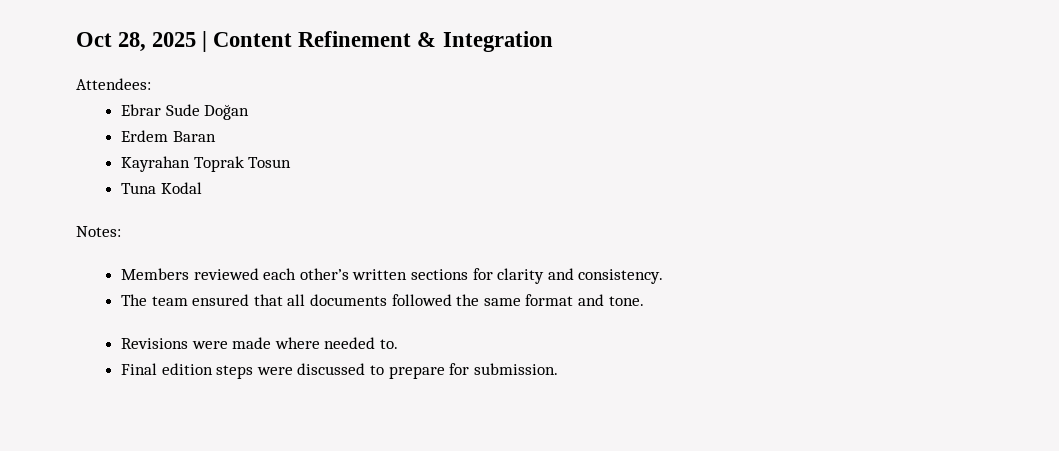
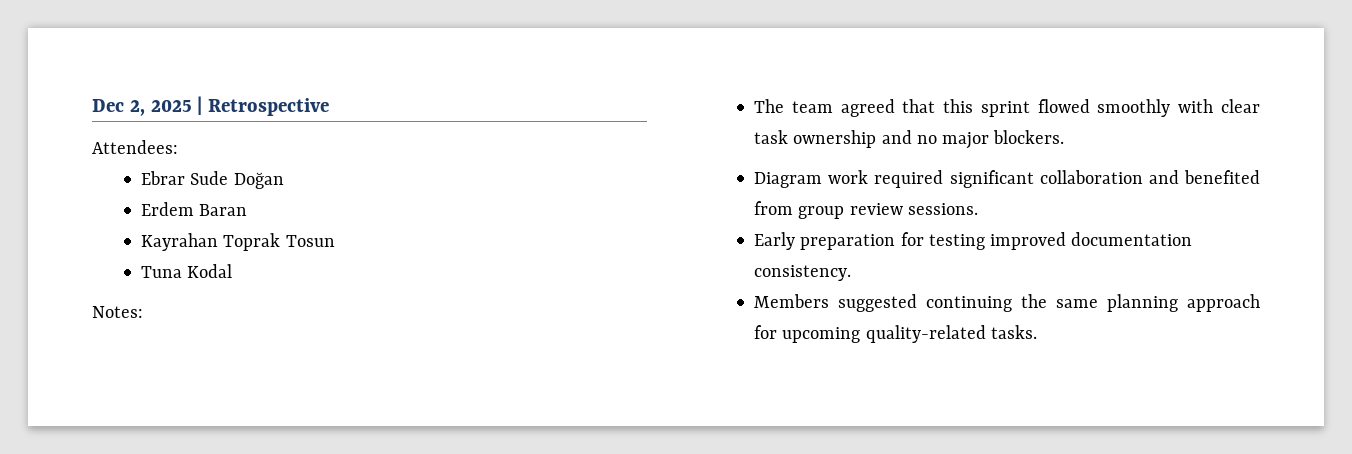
- Oct 28, 2025 | Content Refinement & Integration
+ Dec 2, 2025 | Retrospective
- Members reviewed each other’s written sections for clarity and consistency.
- The team ensured that all documents followed the same format and tone.
- Revisions were made where needed to.
- Final edition steps were discussed to prepare for submission.
+ The team agreed that this sprint flowed smoothly with clear task ownership and no major blockers.
+ Diagram work required significant collaboration and benefited from group review sessions.
+ Early preparation for testing improved documentation consistency.
+ Members suggested continuing the same planning approach for upcoming quality-related tasks.

